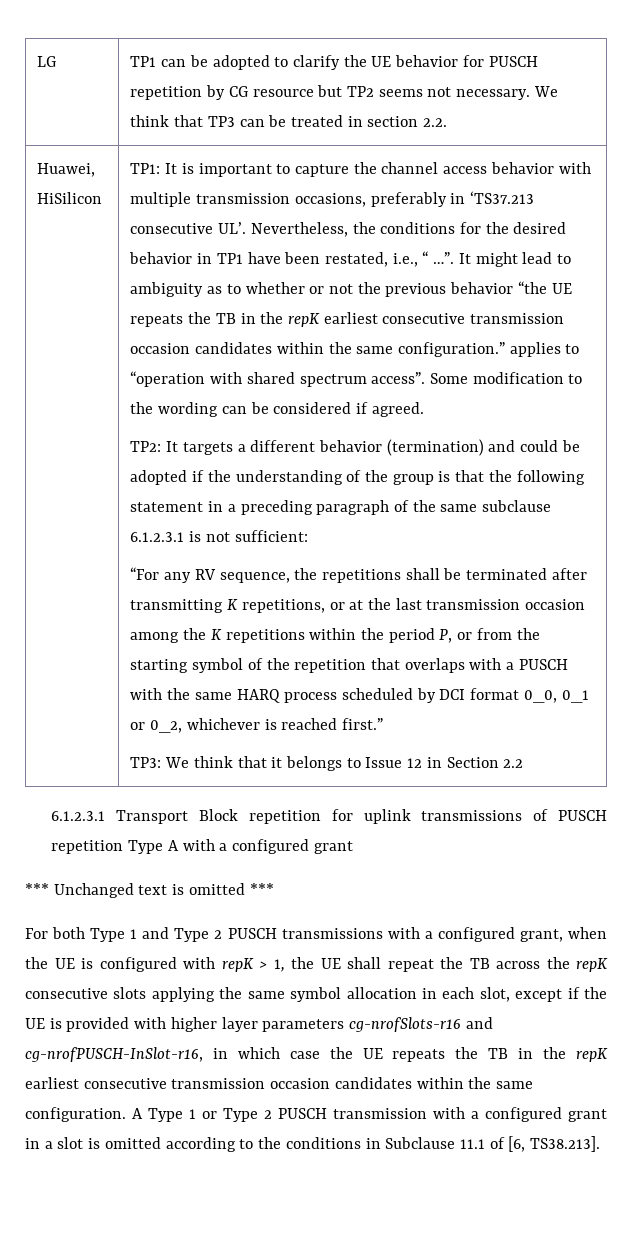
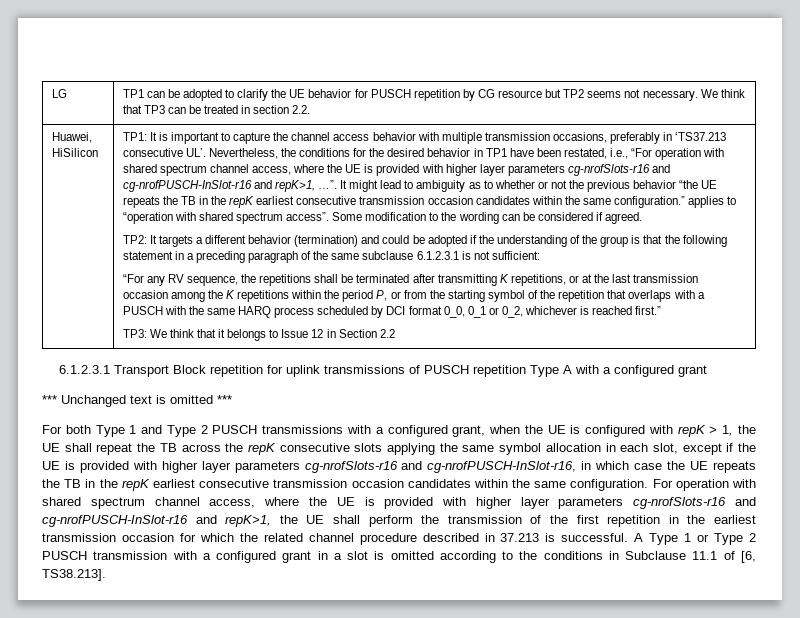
- TP1: It is important to capture the channel access behavior with multiple transmission occasions, preferably in ‘TS37.213 consecutive UL’. Nevertheless, the conditions for the desired behavior in TP1 have been restated, i.e., “ …”.
+ TP1: It is important to capture the channel access behavior with multiple transmission occasions, preferably in ‘TS37.213 consecutive UL’. Nevertheless, the conditions for the desired behavior in TP1 have been restated, i.e., “For operation with shared spectrum channel access, where the UE is provided with higher layer parameters cg-nrofSlots-r16 and cg-nrofPUSCH-InSlot-r16 and repK>1, …”.
+ For operation with shared spectrum channel access, where the UE is provided with higher layer parameters cg-nrofSlots-r16 and cg-nrofPUSCH-InSlot-r16 and repK>1, the UE shall perform the transmission of the first repetition in the earliest transmission occasion for which the related channel procedure described in 37.213 is successful.

